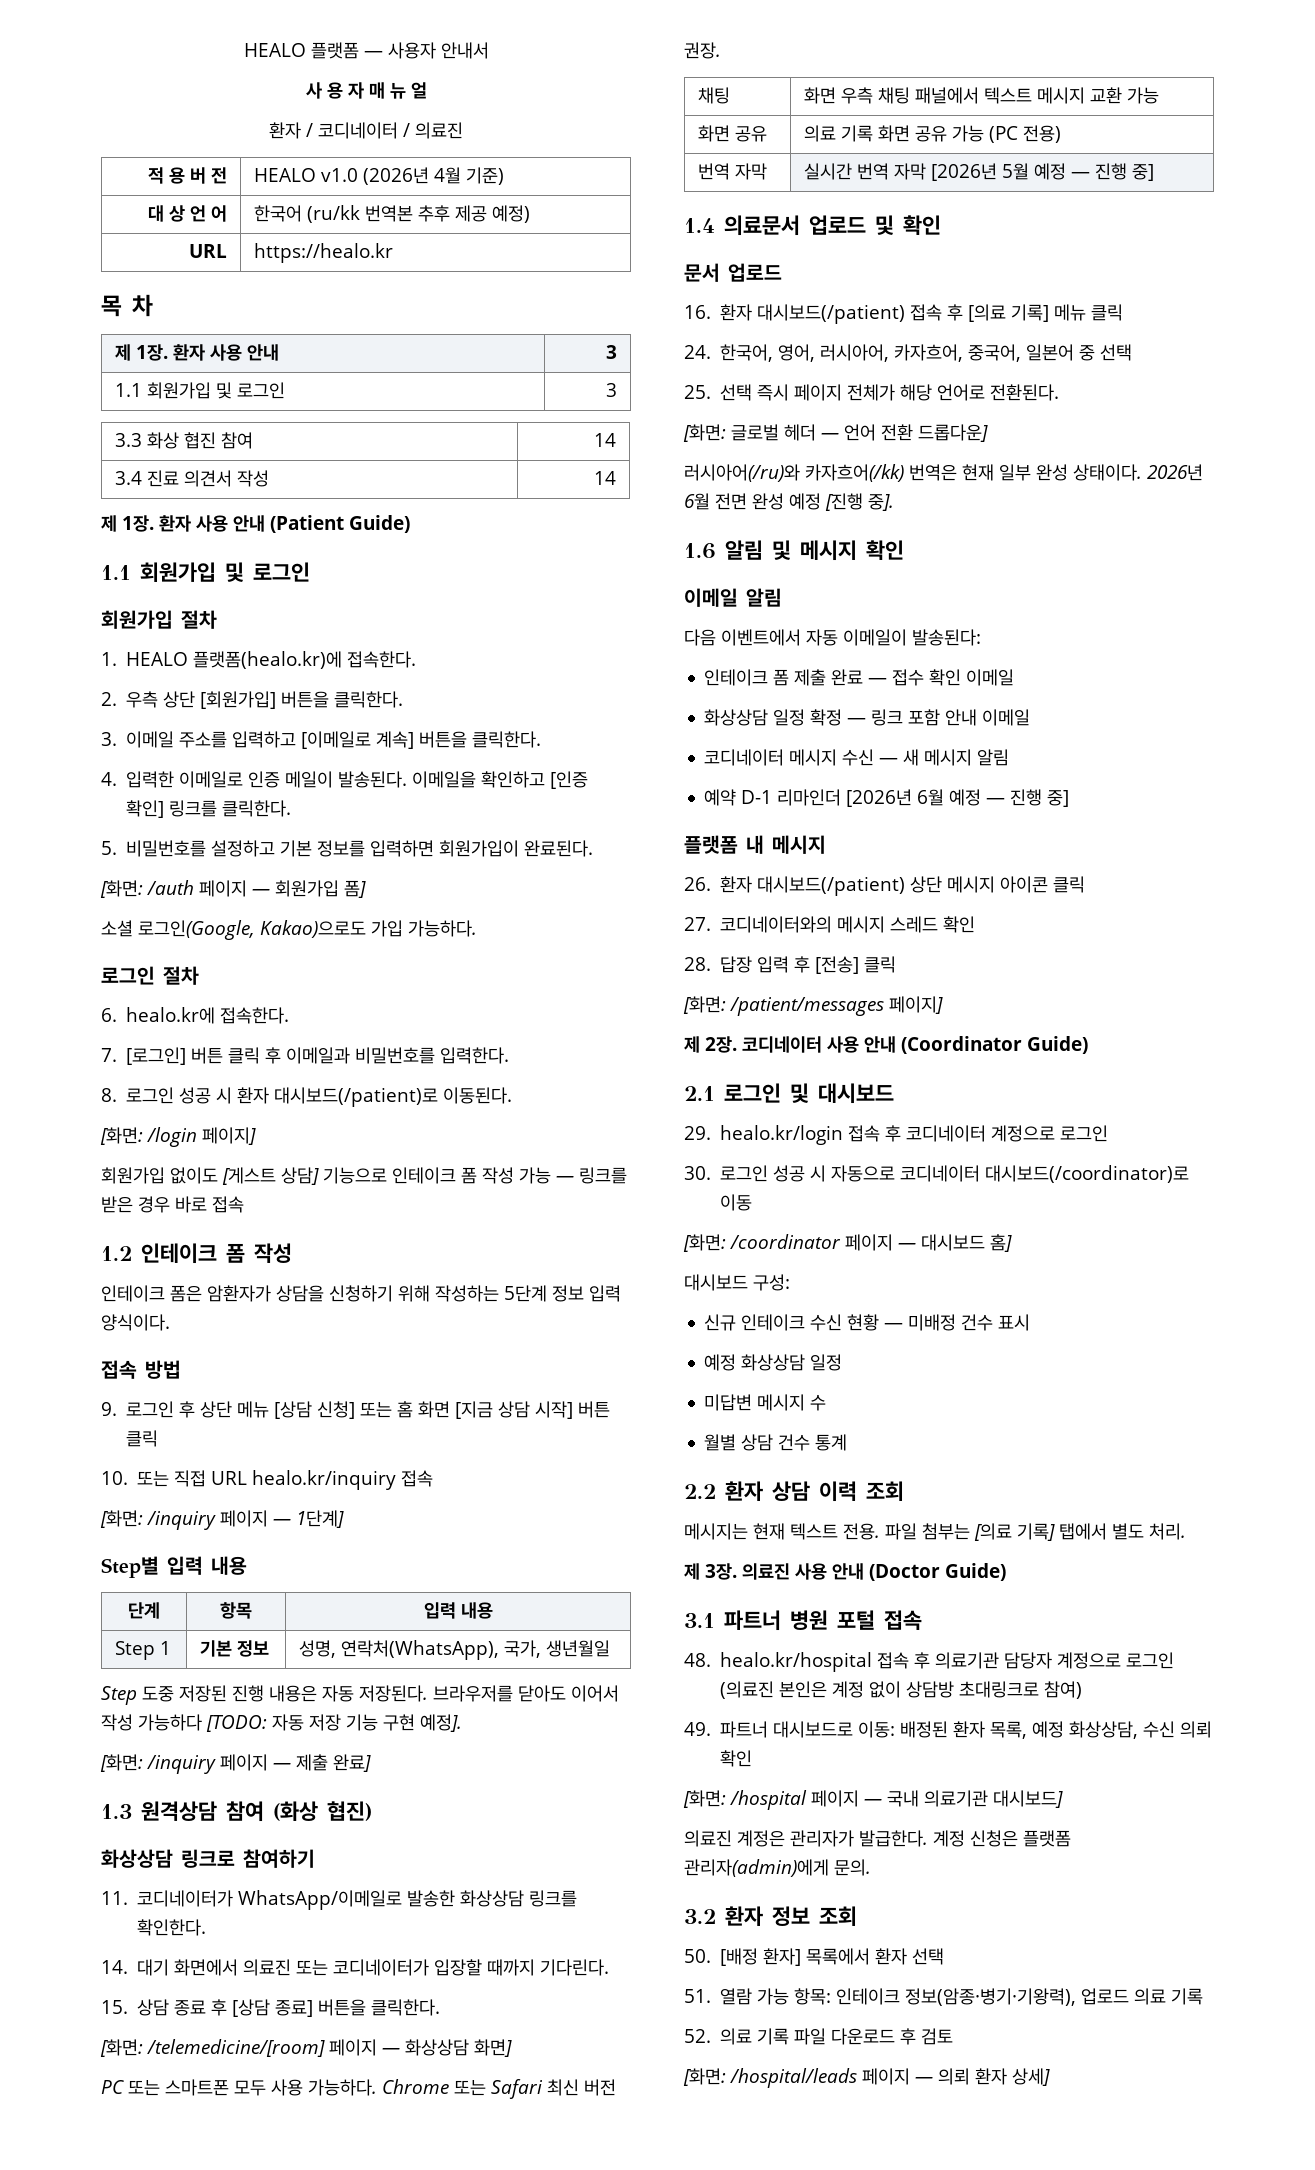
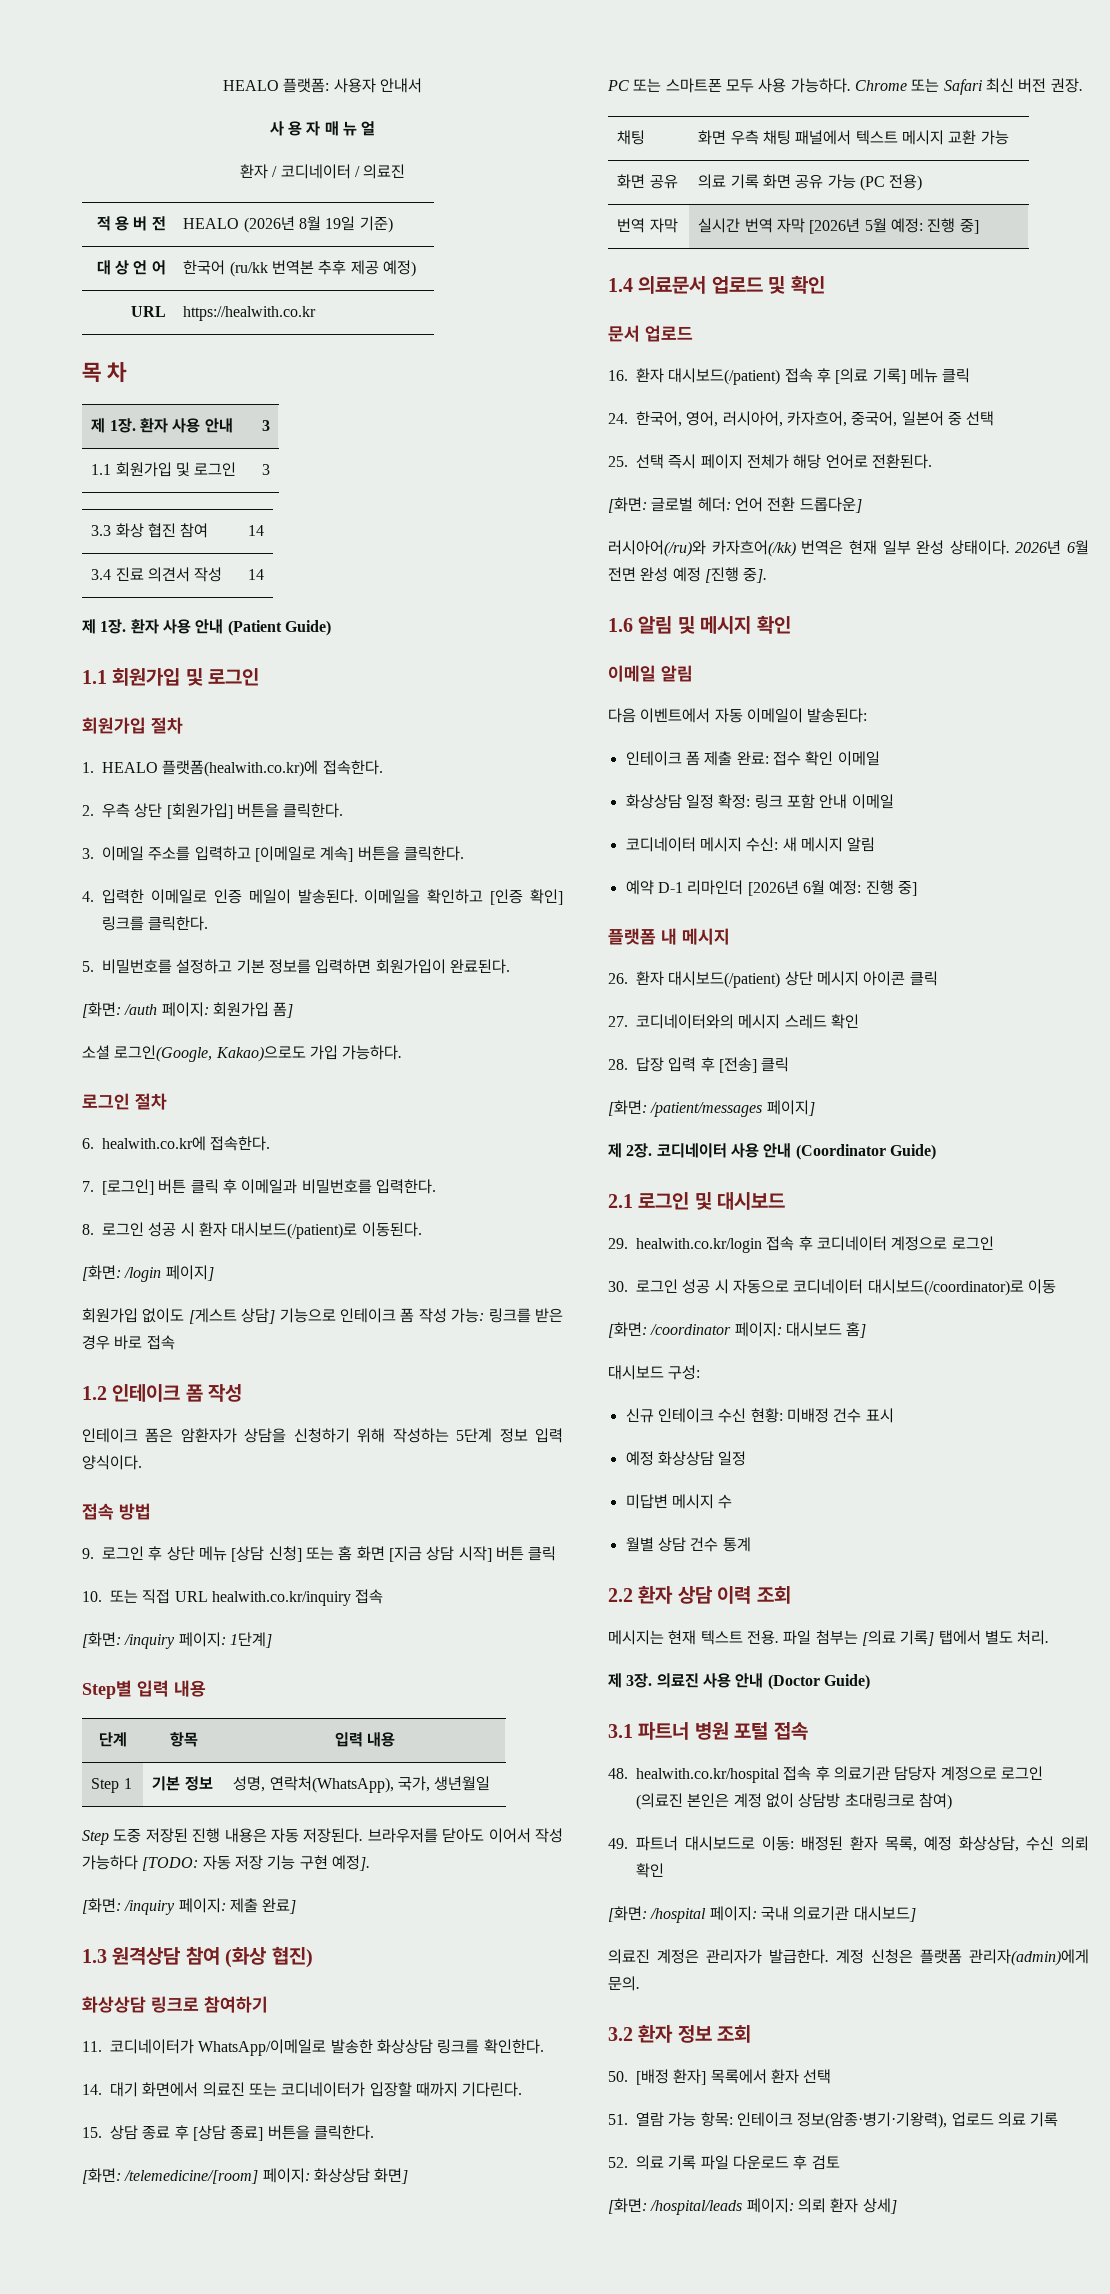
- HEALO 플랫폼 — 사용자 안내서
+ HEALO 플랫폼: 사용자 안내서
- 적 용 버 전 | HEALO v1.0 (2026년 4월 기준)
+ 적 용 버 전 | HEALO (2026년 8월 19일 기준)
- URL | https://healo.kr
+ URL | https://healwith.co.kr
- 1. HEALO 플랫폼(healo.kr)에 접속한다.
+ 1. HEALO 플랫폼(healwith.co.kr)에 접속한다.
- [화면: /auth 페이지 — 회원가입 폼]
+ [화면: /auth 페이지: 회원가입 폼]
- 6. healo.kr에 접속한다.
+ 6. healwith.co.kr에 접속한다.
- 회원가입 없이도 [게스트 상담] 기능으로 인테이크 폼 작성 가능 — 링크를 받은 경우 바로 접속
+ 회원가입 없이도 [게스트 상담] 기능으로 인테이크 폼 작성 가능: 링크를 받은 경우 바로 접속
- 10. 또는 직접 URL healo.kr/inquiry 접속
+ 10. 또는 직접 URL healwith.co.kr/inquiry 접속
- [화면: /inquiry 페이지 — 1단계]
+ [화면: /inquiry 페이지: 1단계]
- [화면: /inquiry 페이지 — 제출 완료]
+ [화면: /inquiry 페이지: 제출 완료]
- [화면: /telemedicine/[room] 페이지 — 화상상담 화면]
+ [화면: /telemedicine/[room] 페이지: 화상상담 화면]
- 번역 자막 | 실시간 번역 자막 [2026년 5월 예정 — 진행 중]
+ 번역 자막 | 실시간 번역 자막 [2026년 5월 예정: 진행 중]
- [화면: 글로벌 헤더 — 언어 전환 드롭다운]
+ [화면: 글로벌 헤더: 언어 전환 드롭다운]
- 인테이크 폼 제출 완료 — 접수 확인 이메일
+ 인테이크 폼 제출 완료: 접수 확인 이메일
- 화상상담 일정 확정 — 링크 포함 안내 이메일
+ 화상상담 일정 확정: 링크 포함 안내 이메일
- 코디네이터 메시지 수신 — 새 메시지 알림
+ 코디네이터 메시지 수신: 새 메시지 알림
- 예약 D-1 리마인더 [2026년 6월 예정 — 진행 중]
+ 예약 D-1 리마인더 [2026년 6월 예정: 진행 중]
- 29. healo.kr/login 접속 후 코디네이터 계정으로 로그인
+ 29. healwith.co.kr/login 접속 후 코디네이터 계정으로 로그인
- [화면: /coordinator 페이지 — 대시보드 홈]
+ [화면: /coordinator 페이지: 대시보드 홈]
- 신규 인테이크 수신 현황 — 미배정 건수 표시
+ 신규 인테이크 수신 현황: 미배정 건수 표시
- 48. healo.kr/hospital 접속 후 의료기관 담당자 계정으로 로그인 (의료진 본인은 계정 없이 상담방 초대링크로 참여)
+ 48. healwith.co.kr/hospital 접속 후 의료기관 담당자 계정으로 로그인 (의료진 본인은 계정 없이 상담방 초대링크로 참여)
- [화면: /hospital 페이지 — 국내 의료기관 대시보드]
+ [화면: /hospital 페이지: 국내 의료기관 대시보드]
- [화면: /hospital/leads 페이지 — 의뢰 환자 상세]
+ [화면: /hospital/leads 페이지: 의뢰 환자 상세]

